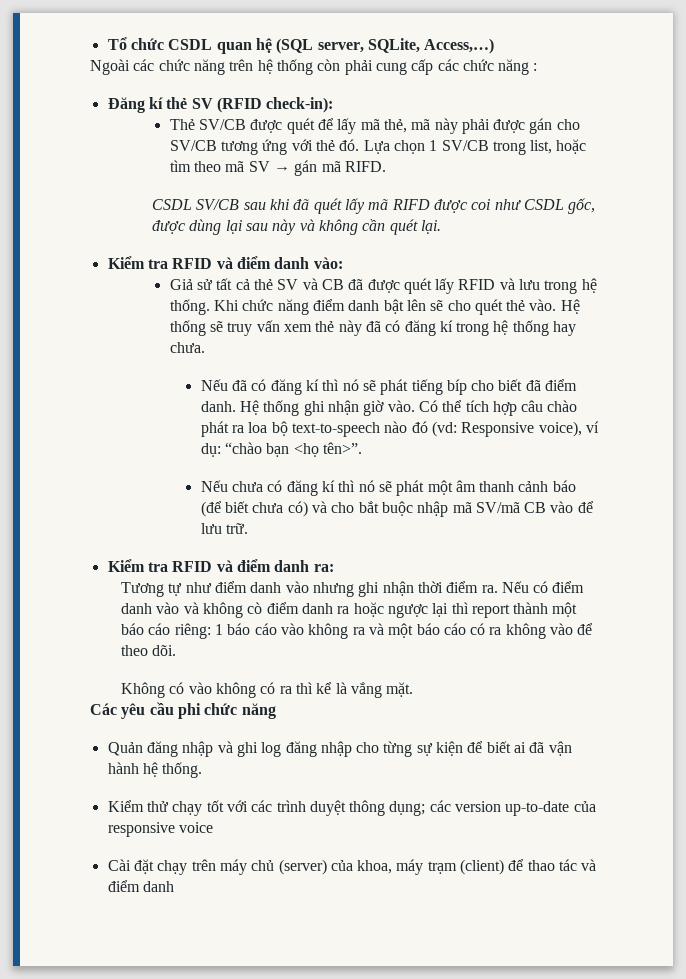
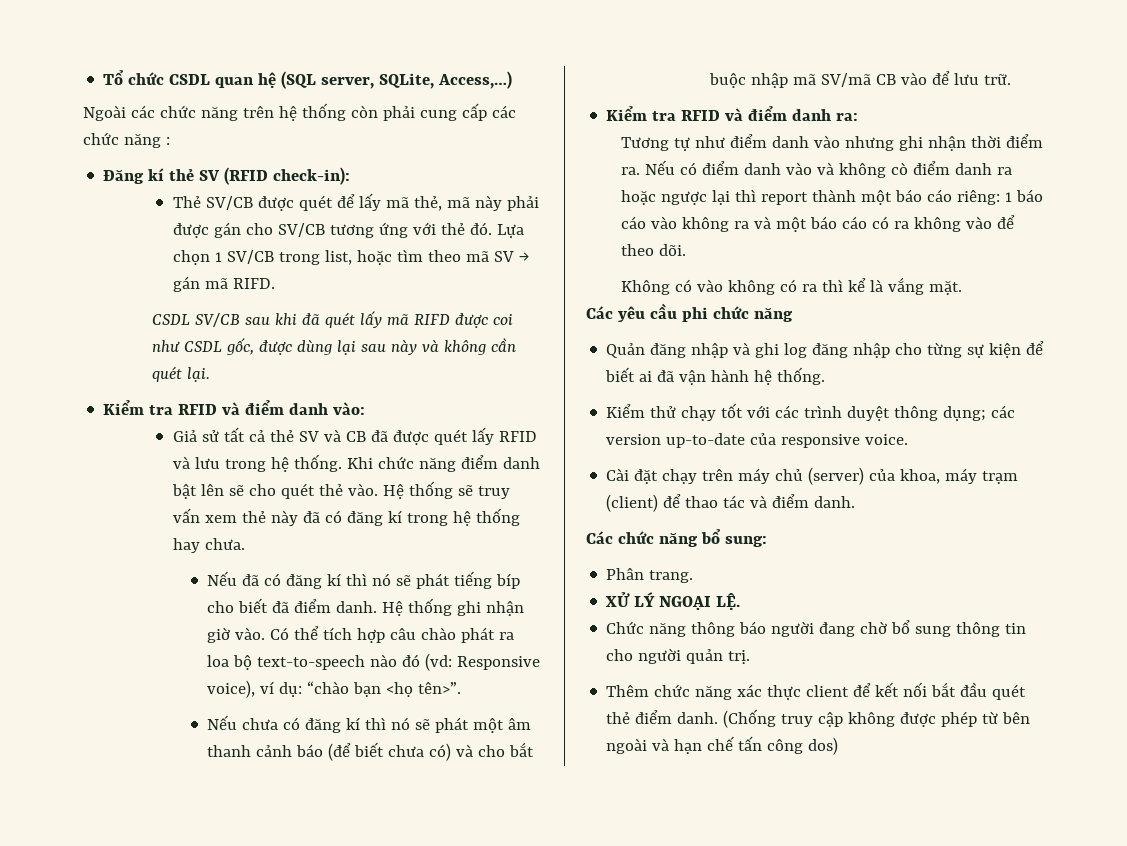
- Kiểm thử chạy tốt với các trình duyệt thông dụng; các version up-to-date của responsive voice
+ Kiểm thử chạy tốt với các trình duyệt thông dụng; các version up-to-date của responsive voice.
- Cài đặt chạy trên máy chủ (server) của khoa, máy trạm (client) để thao tác và điểm danh
+ Cài đặt chạy trên máy chủ (server) của khoa, máy trạm (client) để thao tác và điểm danh.
+ Các chức năng bổ sung:
+ Phân trang.
+ XỬ LÝ NGOẠI LỆ.
+ Chức năng thông báo người đang chờ bổ sung thông tin cho người quản trị.
+ Thêm chức năng xác thực client để kết nối bắt đầu quét thẻ điểm danh. (Chống truy cập không được phép từ bên ngoài và hạn chế tấn công dos)

